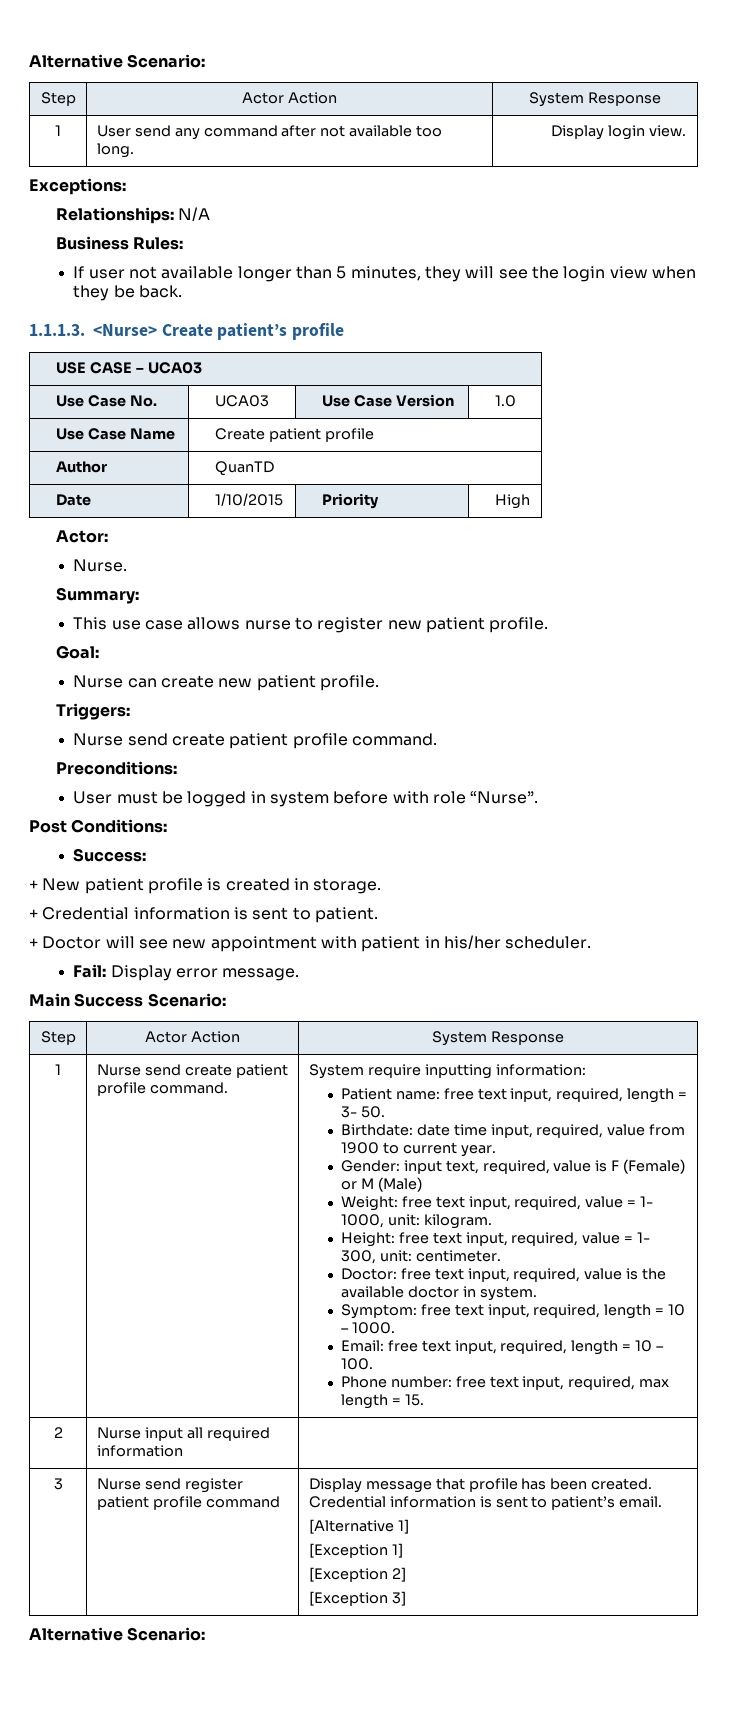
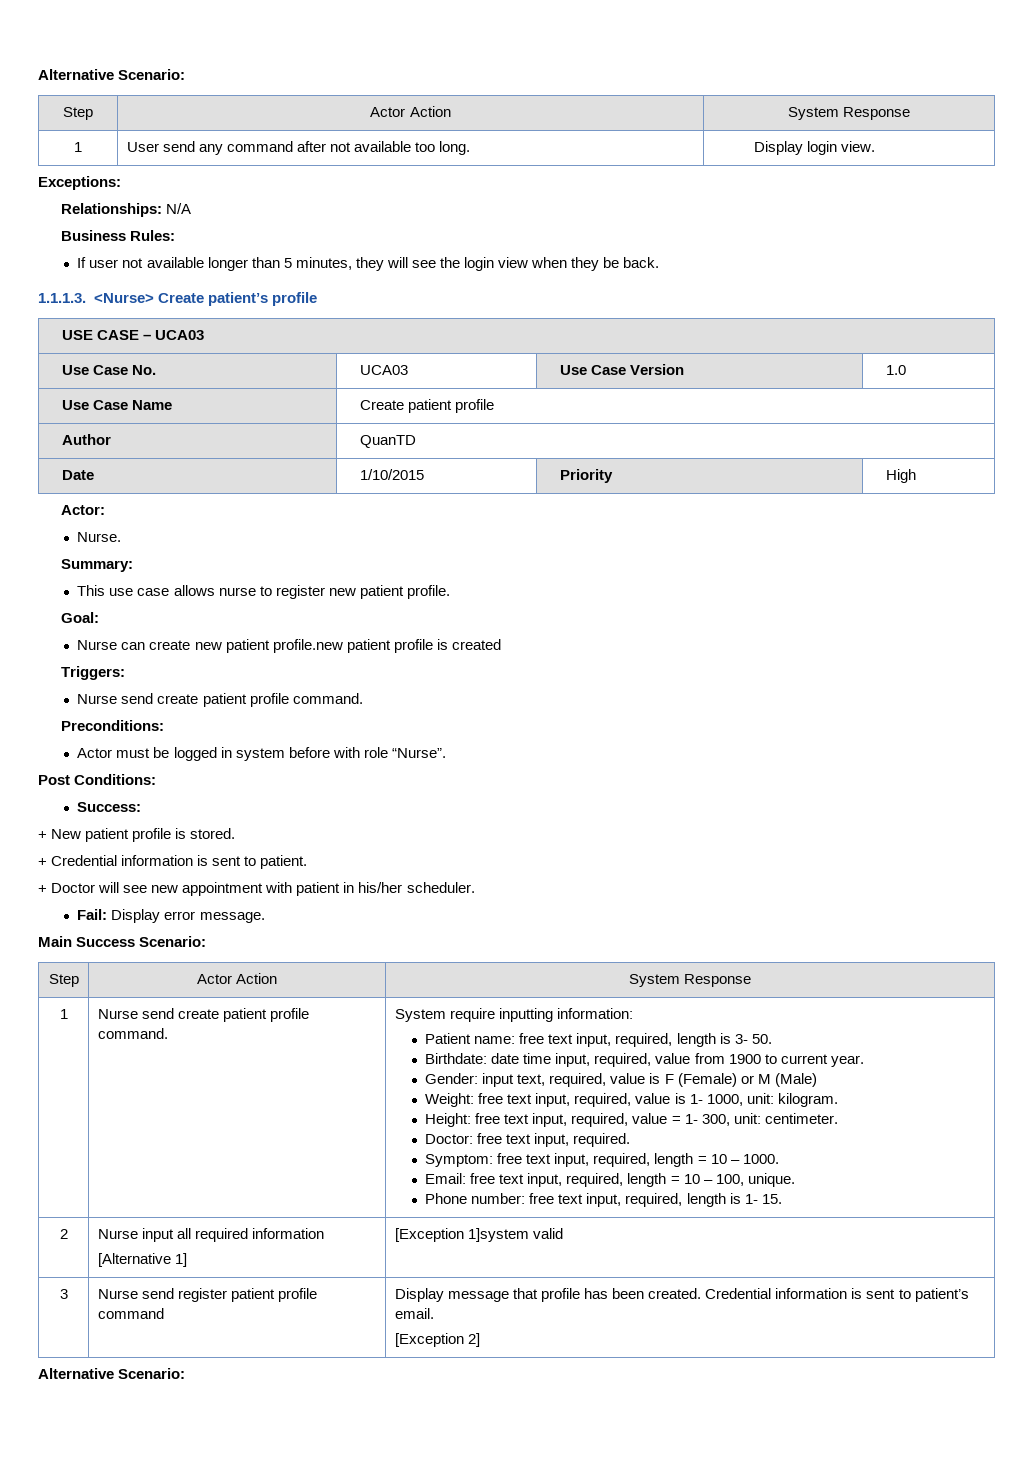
- Nurse can create new patient profile.
+ Nurse can create new patient profile.new patient profile is created
- User must be logged in system before with role “Nurse”.
+ Actor must be logged in system before with role “Nurse”.
- + New patient profile is created in storage.
+ + New patient profile is stored.
- Patient name: free text input, required, length = 3- 50.
+ Patient name: free text input, required, length is 3- 50.
- Weight: free text input, required, value = 1- 1000, unit: kilogram.
+ Weight: free text input, required, value is 1- 1000, unit: kilogram.
- Doctor: free text input, required, value is the available doctor in system.
+ Doctor: free text input, required.
- Email: free text input, required, length = 10 – 100.
+ Email: free text input, required, length = 10 – 100, unique.
- Phone number: free text input, required, max length = 15.
+ Phone number: free text input, required, length is 1- 15.
- 2 | Nurse input all required information |
+ 2 | Nurse input all required information
+ [Alternative 1] | [Exception 1]system valid
  3 | Nurse send register patient profile command | Display message that profile has been created. Credential information is sent to patient’s email.
- [Alternative 1]
- [Exception 1]
  [Exception 2]
- [Exception 3]

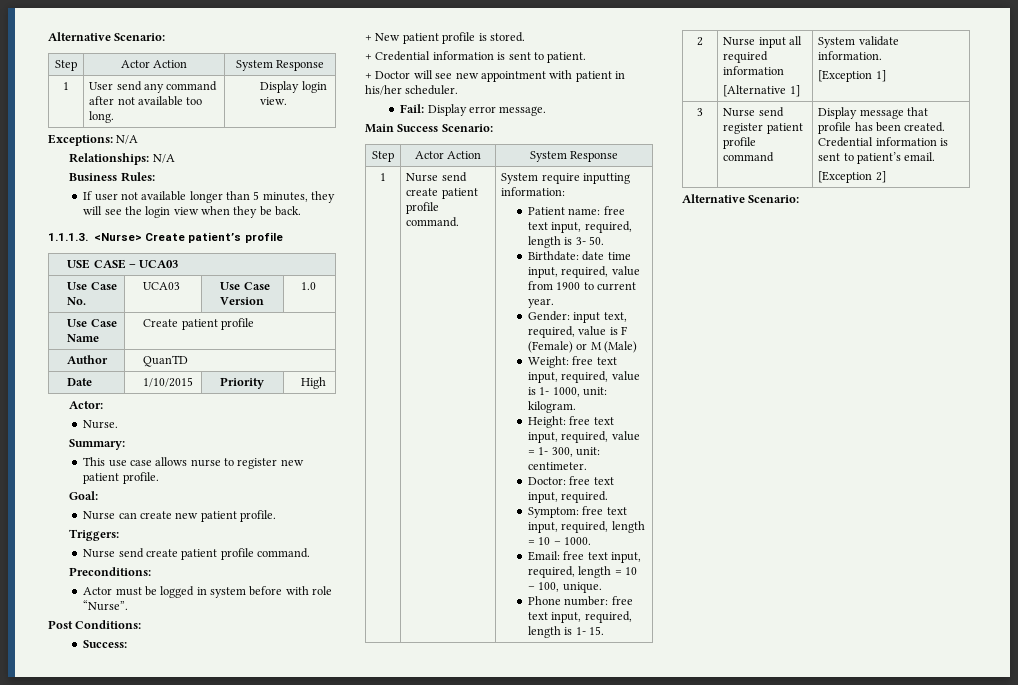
- Exceptions:
+ Exceptions: N/A
- Nurse can create new patient profile.new patient profile is created
+ Nurse can create new patient profile.
  2 | Nurse input all required information
- [Alternative 1] | [Exception 1]system valid
+ [Alternative 1] | System validate information.
+ [Exception 1]

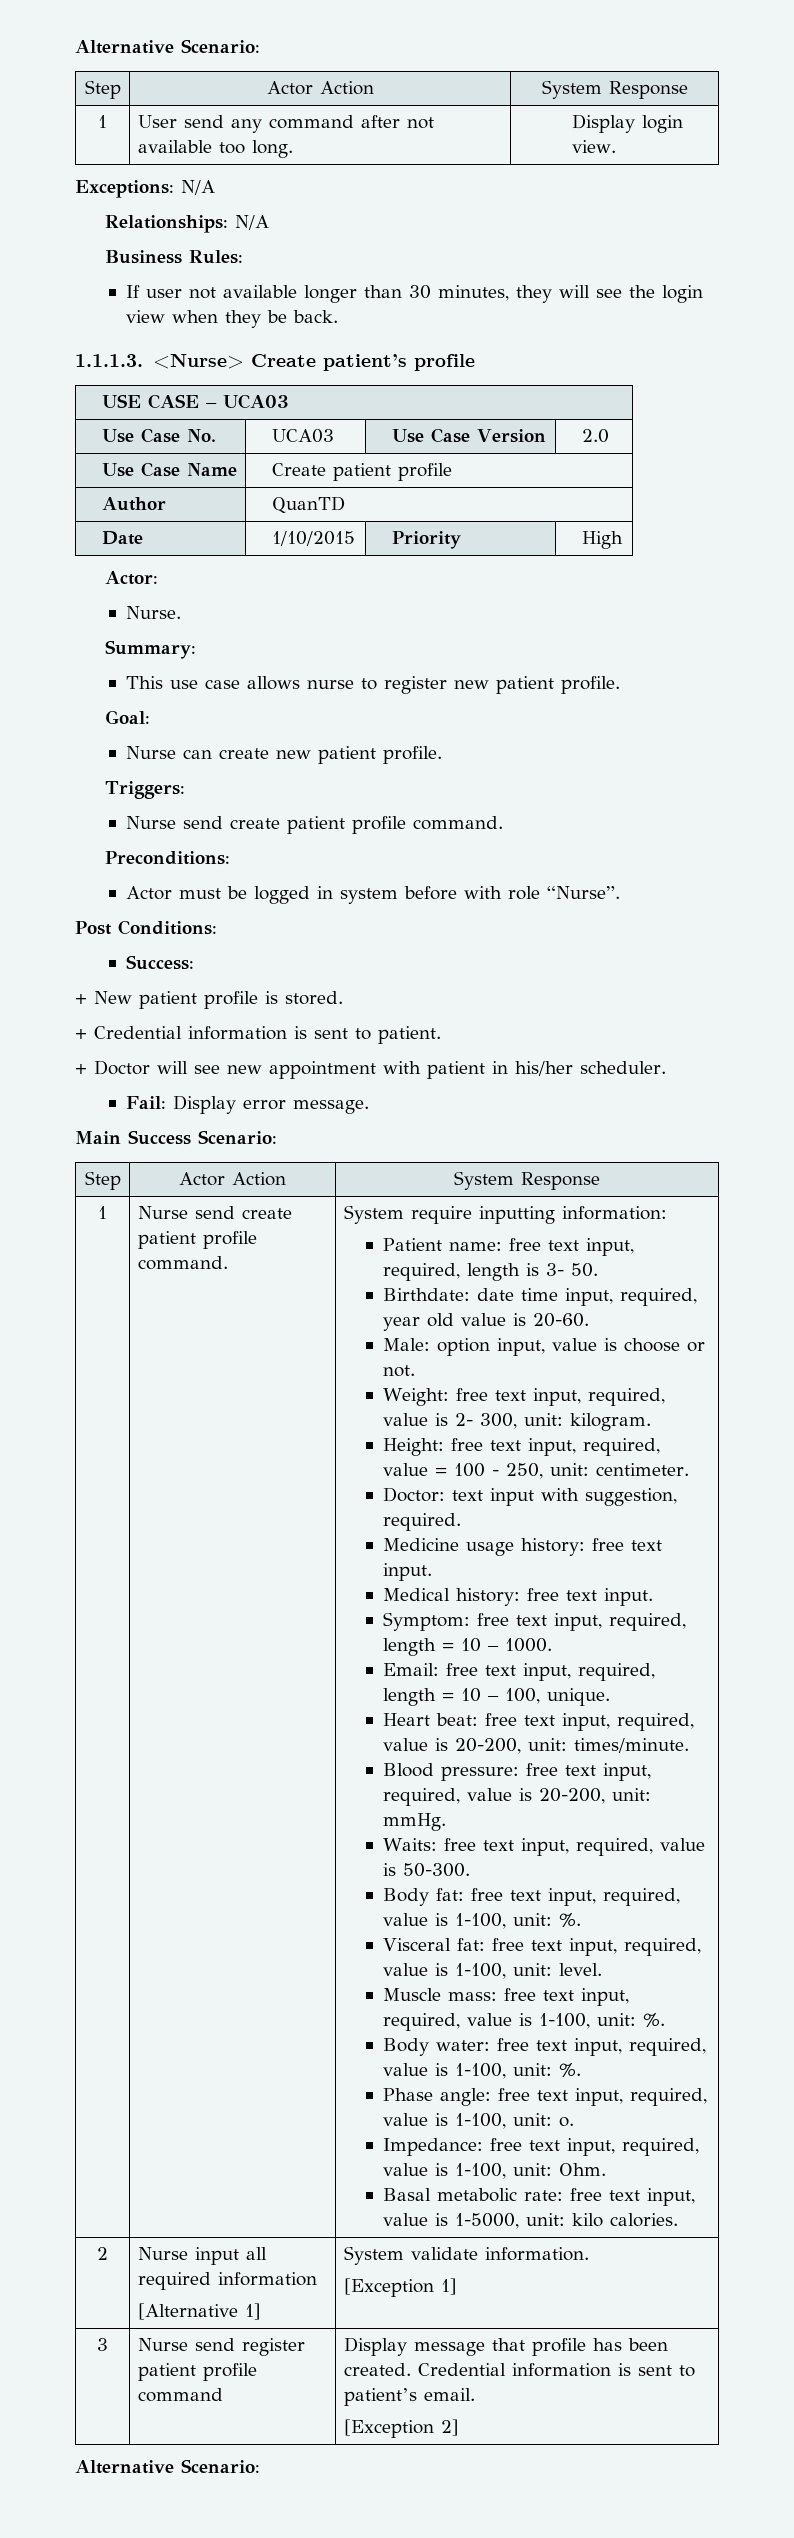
- If user not available longer than 5 minutes, they will see the login view when they be back.
+ If user not available longer than 30 minutes, they will see the login view when they be back.
- Use Case No. | UCA03 | Use Case Version | 1.0
+ Use Case No. | UCA03 | Use Case Version | 2.0
- Birthdate: date time input, required, value from 1900 to current year.
- Gender: input text, required, value is F (Female) or M (Male)
+ Birthdate: date time input, required, year old value is 20-60.
+ Male: option input, value is choose or not.
- Weight: free text input, required, value is 1- 1000, unit: kilogram.
+ Weight: free text input, required, value is 2- 300, unit: kilogram.
- Height: free text input, required, value = 1- 300, unit: centimeter.
+ Height: free text input, required, value = 100 - 250, unit: centimeter.
- Doctor: free text input, required.
+ Doctor: text input with suggestion, required.
+ Medicine usage history: free text input.
+ Medical history: free text input.
- Phone number: free text input, required, length is 1- 15.
+ Heart beat: free text input, required, value is 20-200, unit: times/minute.
+ Blood pressure: free text input, required, value is 20-200, unit: mmHg.
+ Waits: free text input, required, value is 50-300.
+ Body fat: free text input, required, value is 1-100, unit: %.
+ Visceral fat: free text input, required, value is 1-100, unit: level.
+ Muscle mass: free text input, required, value is 1-100, unit: %.
+ Body water: free text input, required, value is 1-100, unit: %.
+ Phase angle: free text input, required, value is 1-100, unit: o.
+ Impedance: free text input, required, value is 1-100, unit: Ohm.
+ Basal metabolic rate: free text input, value is 1-5000, unit: kilo calories.

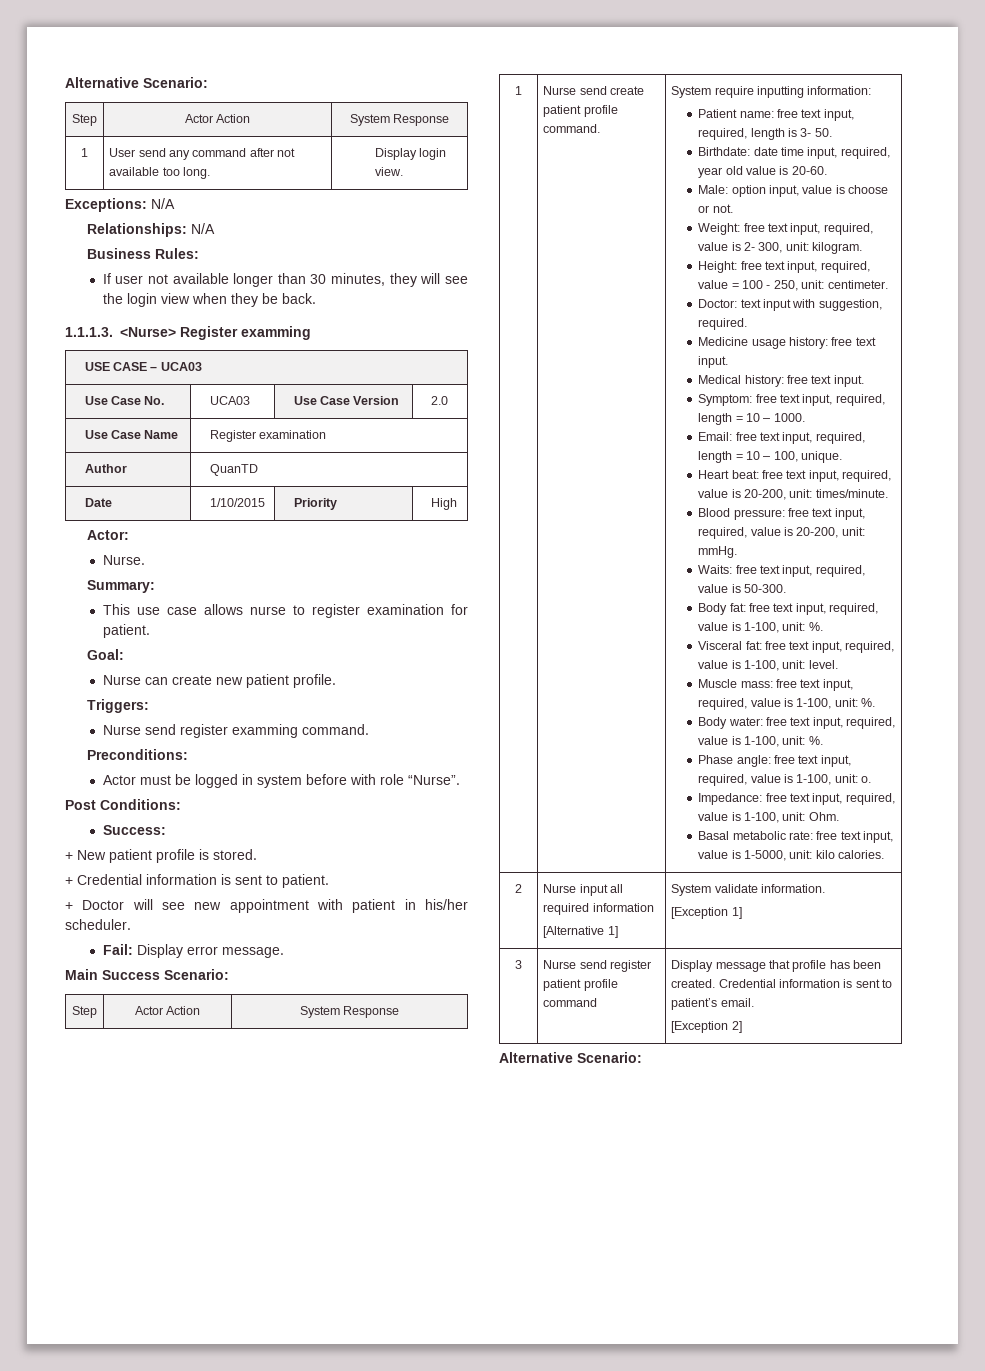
- 1.1.1.3. <Nurse> Create patient’s profile
+ 1.1.1.3. <Nurse> Register examming
- Use Case Name | Create patient profile
+ Use Case Name | Register examination
- This use case allows nurse to register new patient profile.
+ This use case allows nurse to register examination for patient.
  Triggers:
- Nurse send create patient profile command.
+ Nurse send register examming command.

